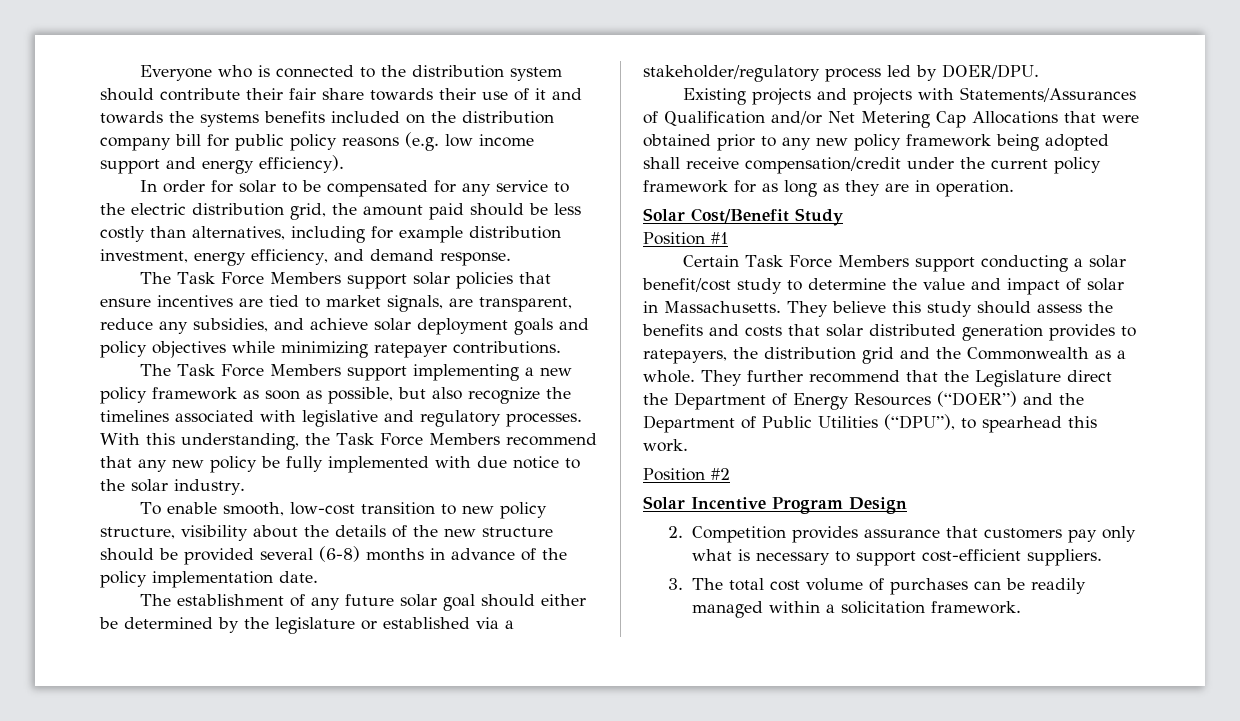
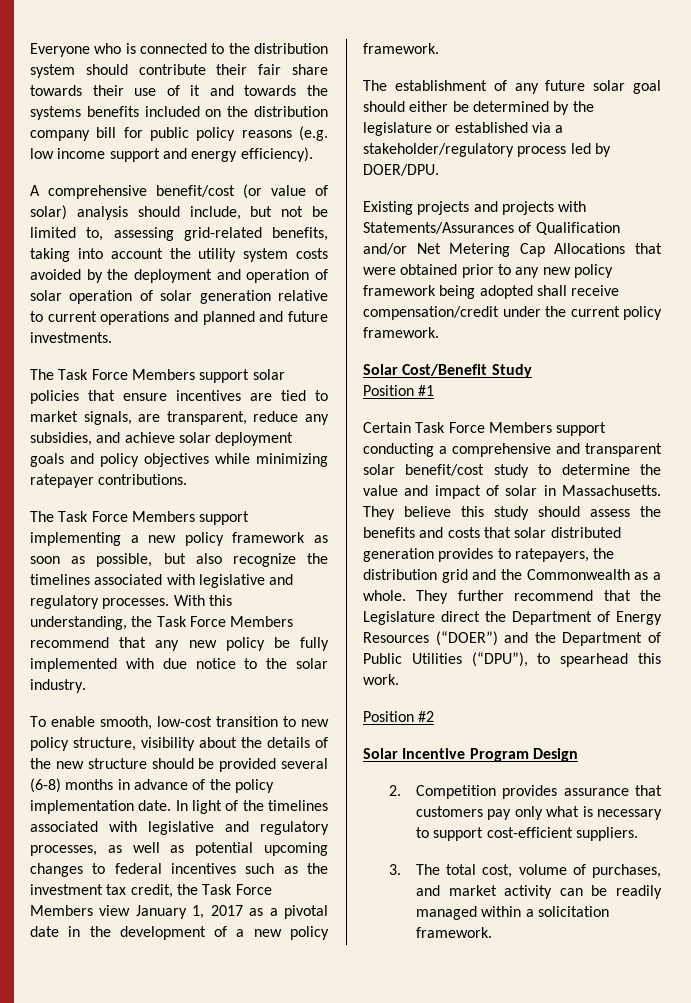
- In order for solar to be compensated for any service to the electric distribution grid, the amount paid should be less costly than alternatives, including for example distribution investment, energy efficiency, and demand response.
+ A comprehensive benefit/cost (or value of solar) analysis should include, but not be limited to, assessing grid-related benefits, taking into account the utility system costs avoided by the deployment and operation of solar operation of solar generation relative to current operations and planned and future investments.
+ In light of the timelines associated with legislative and regulatory processes, as well as potential upcoming changes to federal incentives such as the investment tax credit, the Task Force Members view January 1, 2017 as a pivotal date in the development of a new policy framework.
- Existing projects and projects with Statements/Assurances of Qualification and/or Net Metering Cap Allocations that were obtained prior to any new policy framework being adopted shall receive compensation/credit under the current policy framework for as long as they are in operation.
+ Existing projects and projects with Statements/Assurances of Qualification and/or Net Metering Cap Allocations that were obtained prior to any new policy framework being adopted shall receive compensation/credit under the current policy framework.
- Certain Task Force Members support conducting a solar benefit/cost study to determine the value and impact of solar in Massachusetts.
+ Certain Task Force Members support conducting a comprehensive and transparent solar benefit/cost study to determine the value and impact of solar in Massachusetts.
- 3. The total cost volume of purchases can be readily managed within a solicitation framework.
+ 3. The total cost, volume of purchases, and market activity can be readily managed within a solicitation framework.

